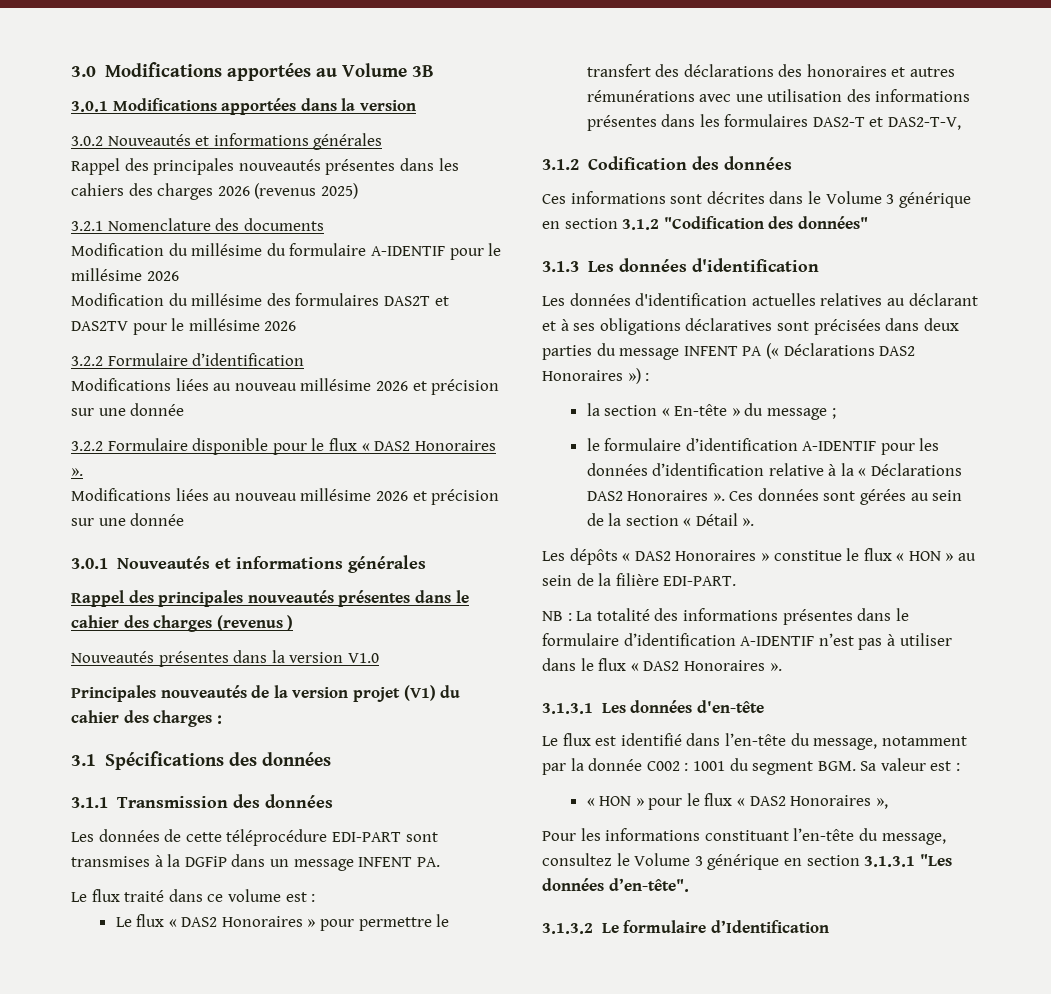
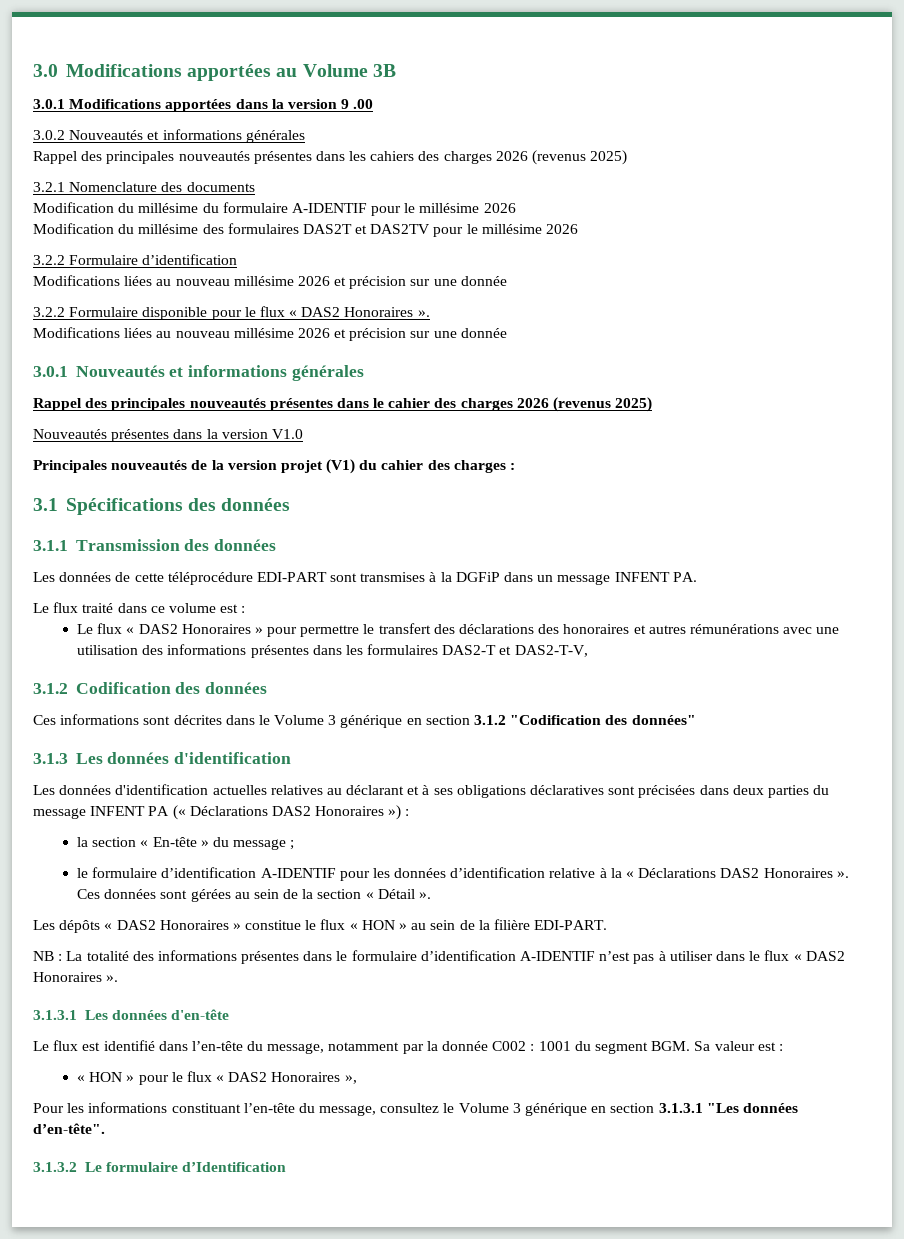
- 3.0.1 Modifications apportées dans la version
+ 3.0.1 Modifications apportées dans la version 9 .00
- Rappel des principales nouveautés présentes dans le cahier des charges (revenus )
+ Rappel des principales nouveautés présentes dans le cahier des charges 2026 (revenus 2025)

